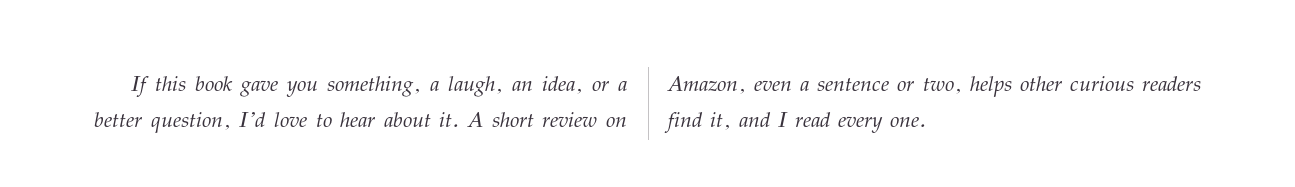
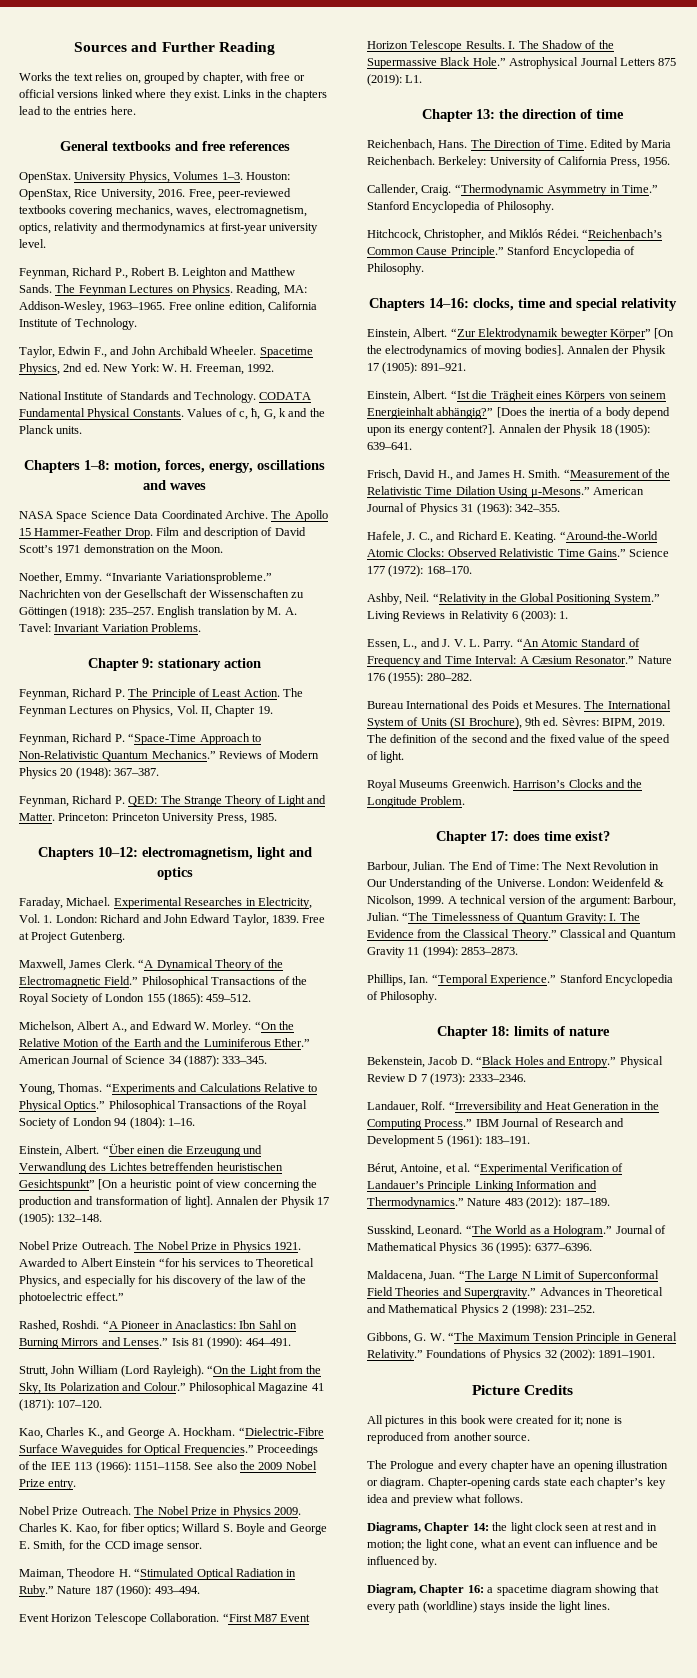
- If this book gave you something, a laugh, an idea, or a better question, I’d love to hear about it. A short review on Amazon, even a sentence or two, helps other curious readers find it, and I read every one.
+ Sources and Further Reading
+ Works the text relies on, grouped by chapter, with free or official versions linked where they exist. Links in the chapters lead to the entries here.
+ General textbooks and free references
+ OpenStax. University Physics, Volumes 1–3. Houston: OpenStax, Rice University, 2016. Free, peer-reviewed textbooks covering mechanics, waves, electromagnetism, optics, relativity and thermodynamics at first-year university level.
+ Feynman, Richard P., Robert B. Leighton and Matthew Sands. The Feynman Lectures on Physics. Reading, MA: Addison-Wesley, 1963–1965. Free online edition, California Institute of Technology.
+ Taylor, Edwin F., and John Archibald Wheeler. Spacetime Physics, 2nd ed. New York: W. H. Freeman, 1992.
+ National Institute of Standards and Technology. CODATA Fundamental Physical Constants. Values of c, ħ, G, k and the Planck units.
+ Chapters 1–8: motion, forces, energy, oscillations and waves
+ NASA Space Science Data Coordinated Archive. The Apollo 15 Hammer-Feather Drop. Film and description of David Scott’s 1971 demonstration on the Moon.
+ Noether, Emmy. “Invariante Variationsprobleme.” Nachrichten von der Gesellschaft der Wissenschaften zu Göttingen (1918): 235–257. English translation by M. A. Tavel: Invariant Variation Problems.
+ Chapter 9: stationary action
+ Feynman, Richard P. The Principle of Least Action. The Feynman Lectures on Physics, Vol. II, Chapter 19.
+ Feynman, Richard P. “Space-Time Approach to Non-Relativistic Quantum Mechanics.” Reviews of Modern Physics 20 (1948): 367–387.
+ Feynman, Richard P. QED: The Strange Theory of Light and Matter. Princeton: Princeton University Press, 1985.
+ Chapters 10–12: electromagnetism, light and optics
+ Faraday, Michael. Experimental Researches in Electricity, Vol. 1. London: Richard and John Edward Taylor, 1839. Free at Project Gutenberg.
+ Maxwell, James Clerk. “A Dynamical Theory of the Electromagnetic Field.” Philosophical Transactions of the Royal Society of London 155 (1865): 459–512.
+ Michelson, Albert A., and Edward W. Morley. “On the Relative Motion of the Earth and the Luminiferous Ether.” American Journal of Science 34 (1887): 333–345.
+ Young, Thomas. “Experiments and Calculations Relative to Physical Optics.” Philosophical Transactions of the Royal Society of London 94 (1804): 1–16.
+ Einstein, Albert. “Über einen die Erzeugung und Verwandlung des Lichtes betreffenden heuristischen Gesichtspunkt” [On a heuristic point of view concerning the production and transformation of light]. Annalen der Physik 17 (1905): 132–148.
+ Nobel Prize Outreach. The Nobel Prize in Physics 1921. Awarded to Albert Einstein “for his services to Theoretical Physics, and especially for his discovery of the law of the photoelectric effect.”
+ Rashed, Roshdi. “A Pioneer in Anaclastics: Ibn Sahl on Burning Mirrors and Lenses.” Isis 81 (1990): 464–491.
+ Strutt, John William (Lord Rayleigh). “On the Light from the Sky, Its Polarization and Colour.” Philosophical Magazine 41 (1871): 107–120.
+ Kao, Charles K., and George A. Hockham. “Dielectric-Fibre Surface Waveguides for Optical Frequencies.” Proceedings of the IEE 113 (1966): 1151–1158. See also the 2009 Nobel Prize entry.
+ Nobel Prize Outreach. The Nobel Prize in Physics 2009. Charles K. Kao, for fiber optics; Willard S. Boyle and George E. Smith, for the CCD image sensor.
+ Maiman, Theodore H. “Stimulated Optical Radiation in Ruby.” Nature 187 (1960): 493–494.
+ Event Horizon Telescope Collaboration. “First M87 Event Horizon Telescope Results. I. The Shadow of the Supermassive Black Hole.” Astrophysical Journal Letters 875 (2019): L1.
+ Chapter 13: the direction of time
+ Reichenbach, Hans. The Direction of Time. Edited by Maria Reichenbach. Berkeley: University of California Press, 1956.
+ Callender, Craig. “Thermodynamic Asymmetry in Time.” Stanford Encyclopedia of Philosophy.
+ Hitchcock, Christopher, and Miklós Rédei. “Reichenbach’s Common Cause Principle.” Stanford Encyclopedia of Philosophy.
+ Chapters 14–16: clocks, time and special relativity
+ Einstein, Albert. “Zur Elektrodynamik bewegter Körper” [On the electrodynamics of moving bodies]. Annalen der Physik 17 (1905): 891–921.
+ Einstein, Albert. “Ist die Trägheit eines Körpers von seinem Energieinhalt abhängig?” [Does the inertia of a body depend upon its energy content?]. Annalen der Physik 18 (1905): 639–641.
+ Frisch, David H., and James H. Smith. “Measurement of the Relativistic Time Dilation Using μ-Mesons.” American Journal of Physics 31 (1963): 342–355.
+ Hafele, J. C., and Richard E. Keating. “Around-the-World Atomic Clocks: Observed Relativistic Time Gains.” Science 177 (1972): 168–170.
+ Ashby, Neil. “Relativity in the Global Positioning System.” Living Reviews in Relativity 6 (2003): 1.
+ Essen, L., and J. V. L. Parry. “An Atomic Standard of Frequency and Time Interval: A Cæsium Resonator.” Nature 176 (1955): 280–282.
+ Bureau International des Poids et Mesures. The International System of Units (SI Brochure), 9th ed. Sèvres: BIPM, 2019. The definition of the second and the fixed value of the speed of light.
+ Royal Museums Greenwich. Harrison’s Clocks and the Longitude Problem.
+ Chapter 17: does time exist?
+ Barbour, Julian. The End of Time: The Next Revolution in Our Understanding of the Universe. London: Weidenfeld & Nicolson, 1999. A technical version of the argument: Barbour, Julian. “The Timelessness of Quantum Gravity: I. The Evidence from the Classical Theory.” Classical and Quantum Gravity 11 (1994): 2853–2873.
+ Phillips, Ian. “Temporal Experience.” Stanford Encyclopedia of Philosophy.
+ Chapter 18: limits of nature
+ Bekenstein, Jacob D. “Black Holes and Entropy.” Physical Review D 7 (1973): 2333–2346.
+ Landauer, Rolf. “Irreversibility and Heat Generation in the Computing Process.” IBM Journal of Research and Development 5 (1961): 183–191.
+ Bérut, Antoine, et al. “Experimental Verification of Landauer’s Principle Linking Information and Thermodynamics.” Nature 483 (2012): 187–189.
+ Susskind, Leonard. “The World as a Hologram.” Journal of Mathematical Physics 36 (1995): 6377–6396.
+ Maldacena, Juan. “The Large N Limit of Superconformal Field Theories and Supergravity.” Advances in Theoretical and Mathematical Physics 2 (1998): 231–252.
+ Gibbons, G. W. “The Maximum Tension Principle in General Relativity.” Foundations of Physics 32 (2002): 1891–1901.
+ Picture Credits
+ All pictures in this book were created for it; none is reproduced from another source.
+ The Prologue and every chapter have an opening illustration or diagram. Chapter-opening cards state each chapter’s key idea and preview what follows.
+ Diagrams, Chapter 14: the light clock seen at rest and in motion; the light cone, what an event can influence and be influenced by.
+ Diagram, Chapter 16: a spacetime diagram showing that every path (worldline) stays inside the light lines.

